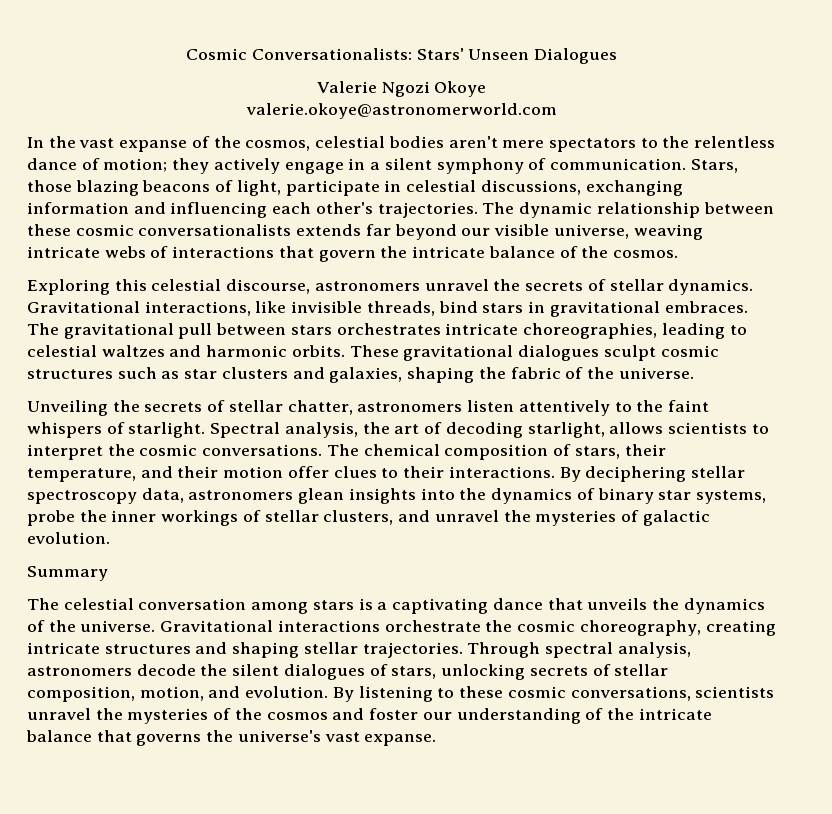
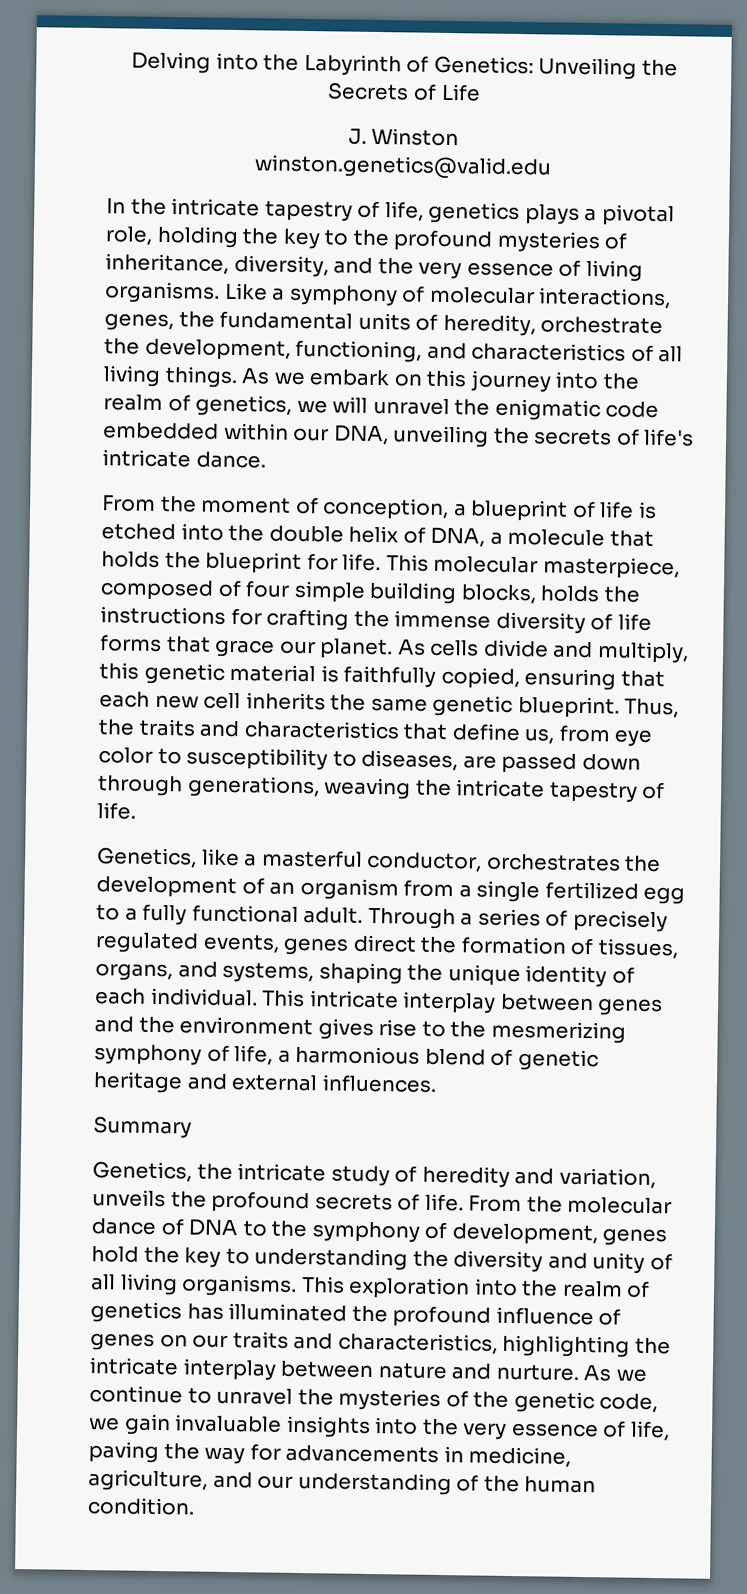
- Cosmic Conversationalists: Stars' Unseen Dialogues
- Valerie Ngozi Okoye
- valerie.okoye@astronomerworld.com
- In the vast expanse of the cosmos, celestial bodies aren't mere spectators to the relentless dance of motion; they actively engage in a silent symphony of communication. Stars, those blazing beacons of light, participate in celestial discussions, exchanging information and influencing each other's trajectories. The dynamic relationship between these cosmic conversationalists extends far beyond our visible universe, weaving intricate webs of interactions that govern the intricate balance of the cosmos.
- Exploring this celestial discourse, astronomers unravel the secrets of stellar dynamics. Gravitational interactions, like invisible threads, bind stars in gravitational embraces. The gravitational pull between stars orchestrates intricate choreographies, leading to celestial waltzes and harmonic orbits. These gravitational dialogues sculpt cosmic structures such as star clusters and galaxies, shaping the fabric of the universe.
- Unveiling the secrets of stellar chatter, astronomers listen attentively to the faint whispers of starlight. Spectral analysis, the art of decoding starlight, allows scientists to interpret the cosmic conversations. The chemical composition of stars, their temperature, and their motion offer clues to their interactions. By deciphering stellar spectroscopy data, astronomers glean insights into the dynamics of binary star systems, probe the inner workings of stellar clusters, and unravel the mysteries of galactic evolution.
+ Delving into the Labyrinth of Genetics: Unveiling the Secrets of Life
+ J. Winston
+ winston.genetics@valid.edu
+ In the intricate tapestry of life, genetics plays a pivotal role, holding the key to the profound mysteries of inheritance, diversity, and the very essence of living organisms. Like a symphony of molecular interactions, genes, the fundamental units of heredity, orchestrate the development, functioning, and characteristics of all living things. As we embark on this journey into the realm of genetics, we will unravel the enigmatic code embedded within our DNA, unveiling the secrets of life's intricate dance.
+ From the moment of conception, a blueprint of life is etched into the double helix of DNA, a molecule that holds the blueprint for life. This molecular masterpiece, composed of four simple building blocks, holds the instructions for crafting the immense diversity of life forms that grace our planet. As cells divide and multiply, this genetic material is faithfully copied, ensuring that each new cell inherits the same genetic blueprint. Thus, the traits and characteristics that define us, from eye color to susceptibility to diseases, are passed down through generations, weaving the intricate tapestry of life.
+ Genetics, like a masterful conductor, orchestrates the development of an organism from a single fertilized egg to a fully functional adult. Through a series of precisely regulated events, genes direct the formation of tissues, organs, and systems, shaping the unique identity of each individual. This intricate interplay between genes and the environment gives rise to the mesmerizing symphony of life, a harmonious blend of genetic heritage and external influences.
  Summary
- The celestial conversation among stars is a captivating dance that unveils the dynamics of the universe. Gravitational interactions orchestrate the cosmic choreography, creating intricate structures and shaping stellar trajectories. Through spectral analysis, astronomers decode the silent dialogues of stars, unlocking secrets of stellar composition, motion, and evolution. By listening to these cosmic conversations, scientists unravel the mysteries of the cosmos and foster our understanding of the intricate balance that governs the universe's vast expanse.
+ Genetics, the intricate study of heredity and variation, unveils the profound secrets of life. From the molecular dance of DNA to the symphony of development, genes hold the key to understanding the diversity and unity of all living organisms. This exploration into the realm of genetics has illuminated the profound influence of genes on our traits and characteristics, highlighting the intricate interplay between nature and nurture. As we continue to unravel the mysteries of the genetic code, we gain invaluable insights into the very essence of life, paving the way for advancements in medicine, agriculture, and our understanding of the human condition.

